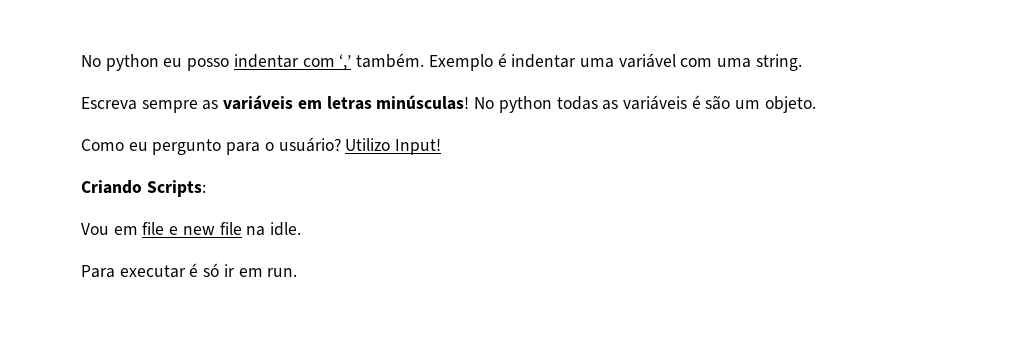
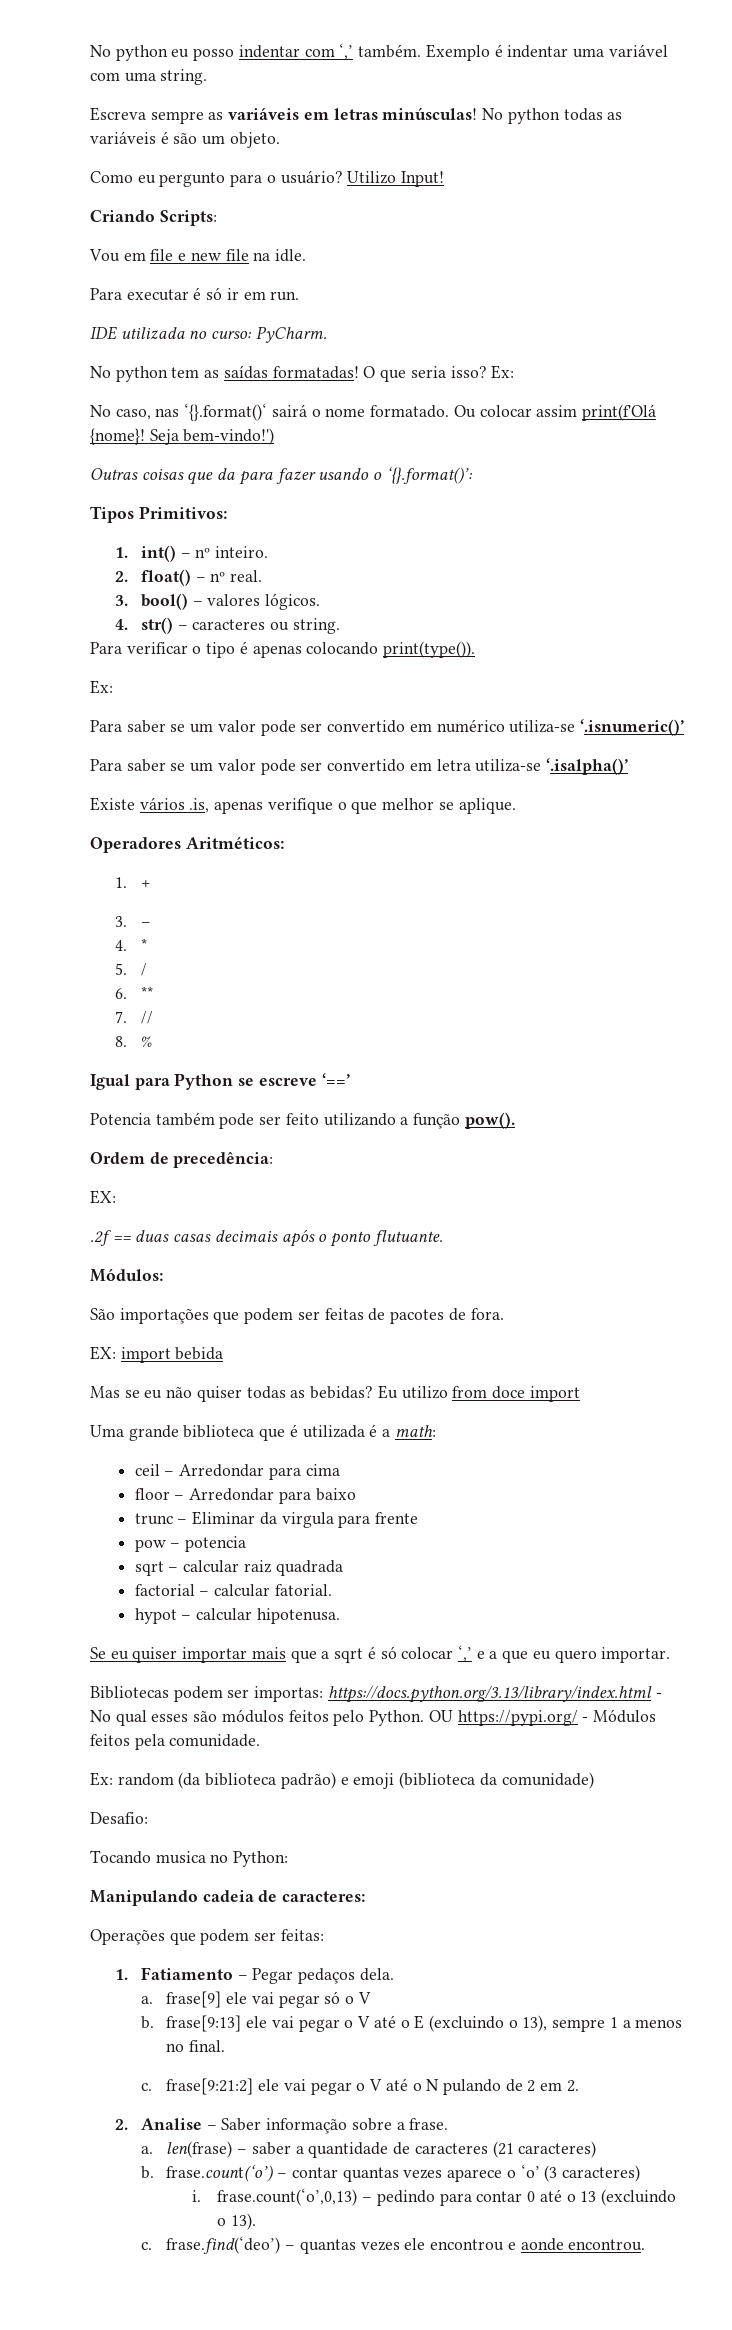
+ IDE utilizada no curso: PyCharm.
+ No python tem as saídas formatadas! O que seria isso? Ex:
+ No caso, nas ‘{}.format()‘ sairá o nome formatado. Ou colocar assim print(f'Olá {nome}! Seja bem-vindo!')
+ Outras coisas que da para fazer usando o ‘{}.format()’:
+ Tipos Primitivos:
+ 1. int() – nº inteiro.
+ 2. float() – nº real.
+ 3. bool() – valores lógicos.
+ 4. str() – caracteres ou string.
+ Para verificar o tipo é apenas colocando print(type()).
+ Ex:
+ Para saber se um valor pode ser convertido em numérico utiliza-se ‘.isnumeric()’
+ Para saber se um valor pode ser convertido em letra utiliza-se ‘.isalpha()’
+ Existe vários .is, apenas verifique o que melhor se aplique.
+ Operadores Aritméticos:
+ 1. +
+ 3. –
+ 4. *
+ 5. /
+ 6. **
+ 7. //
+ 8. %
+ Igual para Python se escreve ‘==’
+ Potencia também pode ser feito utilizando a função pow().
+ Ordem de precedência:
+ EX:
+ .2f == duas casas decimais após o ponto flutuante.
+ Módulos:
+ São importações que podem ser feitas de pacotes de fora.
+ EX: import bebida
+ Mas se eu não quiser todas as bebidas? Eu utilizo from doce import
+ Uma grande biblioteca que é utilizada é a math:
+ ceil – Arredondar para cima
+ floor – Arredondar para baixo
+ trunc – Eliminar da virgula para frente
+ pow – potencia
+ sqrt – calcular raiz quadrada
+ factorial – calcular fatorial.
+ hypot – calcular hipotenusa.
+ Se eu quiser importar mais que a sqrt é só colocar ‘,’ e a que eu quero importar.
+ Bibliotecas podem ser importas: https://docs.python.org/3.13/library/index.html - No qual esses são módulos feitos pelo Python. OU https://pypi.org/ - Módulos feitos pela comunidade.
+ Ex: random (da biblioteca padrão) e emoji (biblioteca da comunidade)
+ Desafio:
+ Tocando musica no Python:
+ Manipulando cadeia de caracteres:
+ Operações que podem ser feitas:
+ 1. Fatiamento – Pegar pedaços dela.
+ a. frase[9] ele vai pegar só o V
+ b. frase[9:13] ele vai pegar o V até o E (excluindo o 13), sempre 1 a menos no final.
+ c. frase[9:21:2] ele vai pegar o V até o N pulando de 2 em 2.
+ 2. Analise – Saber informação sobre a frase.
+ a. len(frase) – saber a quantidade de caracteres (21 caracteres)
+ b. frase.count(‘o’) – contar quantas vezes aparece o ‘o’ (3 caracteres)
+ i. frase.count(‘o’,0,13) – pedindo para contar 0 até o 13 (excluindo o 13).
+ c. frase.find(‘deo’) – quantas vezes ele encontrou e aonde encontrou.

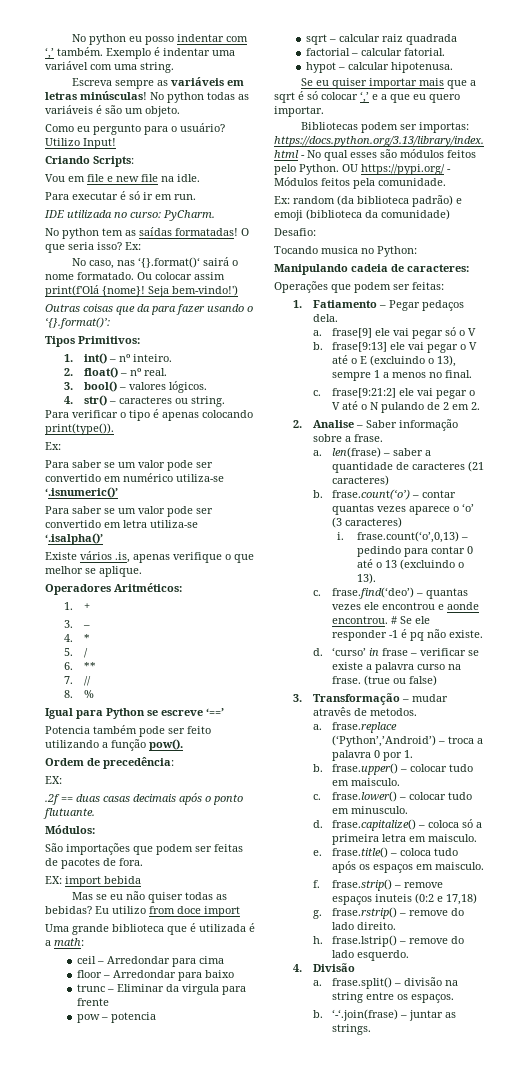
+ # Se ele responder -1 é pq não existe.
+ d. ‘curso’ in frase – verificar se existe a palavra curso na frase. (true ou false)
+ 3. Transformação – mudar atravês de metodos.
+ a. frase.replace (‘Python’,’Android’) – troca a palavra 0 por 1.
+ b. frase.upper() – colocar tudo em maisculo.
+ c. frase.lower() – colocar tudo em minusculo.
+ d. frase.capitalize() – coloca só a primeira letra em maisculo.
+ e. frase.title() – coloca tudo após os espaços em maisculo.
+ f. frase.strip() – remove espaços inuteis (0:2 e 17,18)
+ g. frase.rstrip() – remove do lado direito.
+ h. frase.lstrip() – remove do lado esquerdo.
+ 4. Divisão
+ a. frase.split() – divisão na string entre os espaços.
+ b. ‘-‘.join(frase) – juntar as strings.

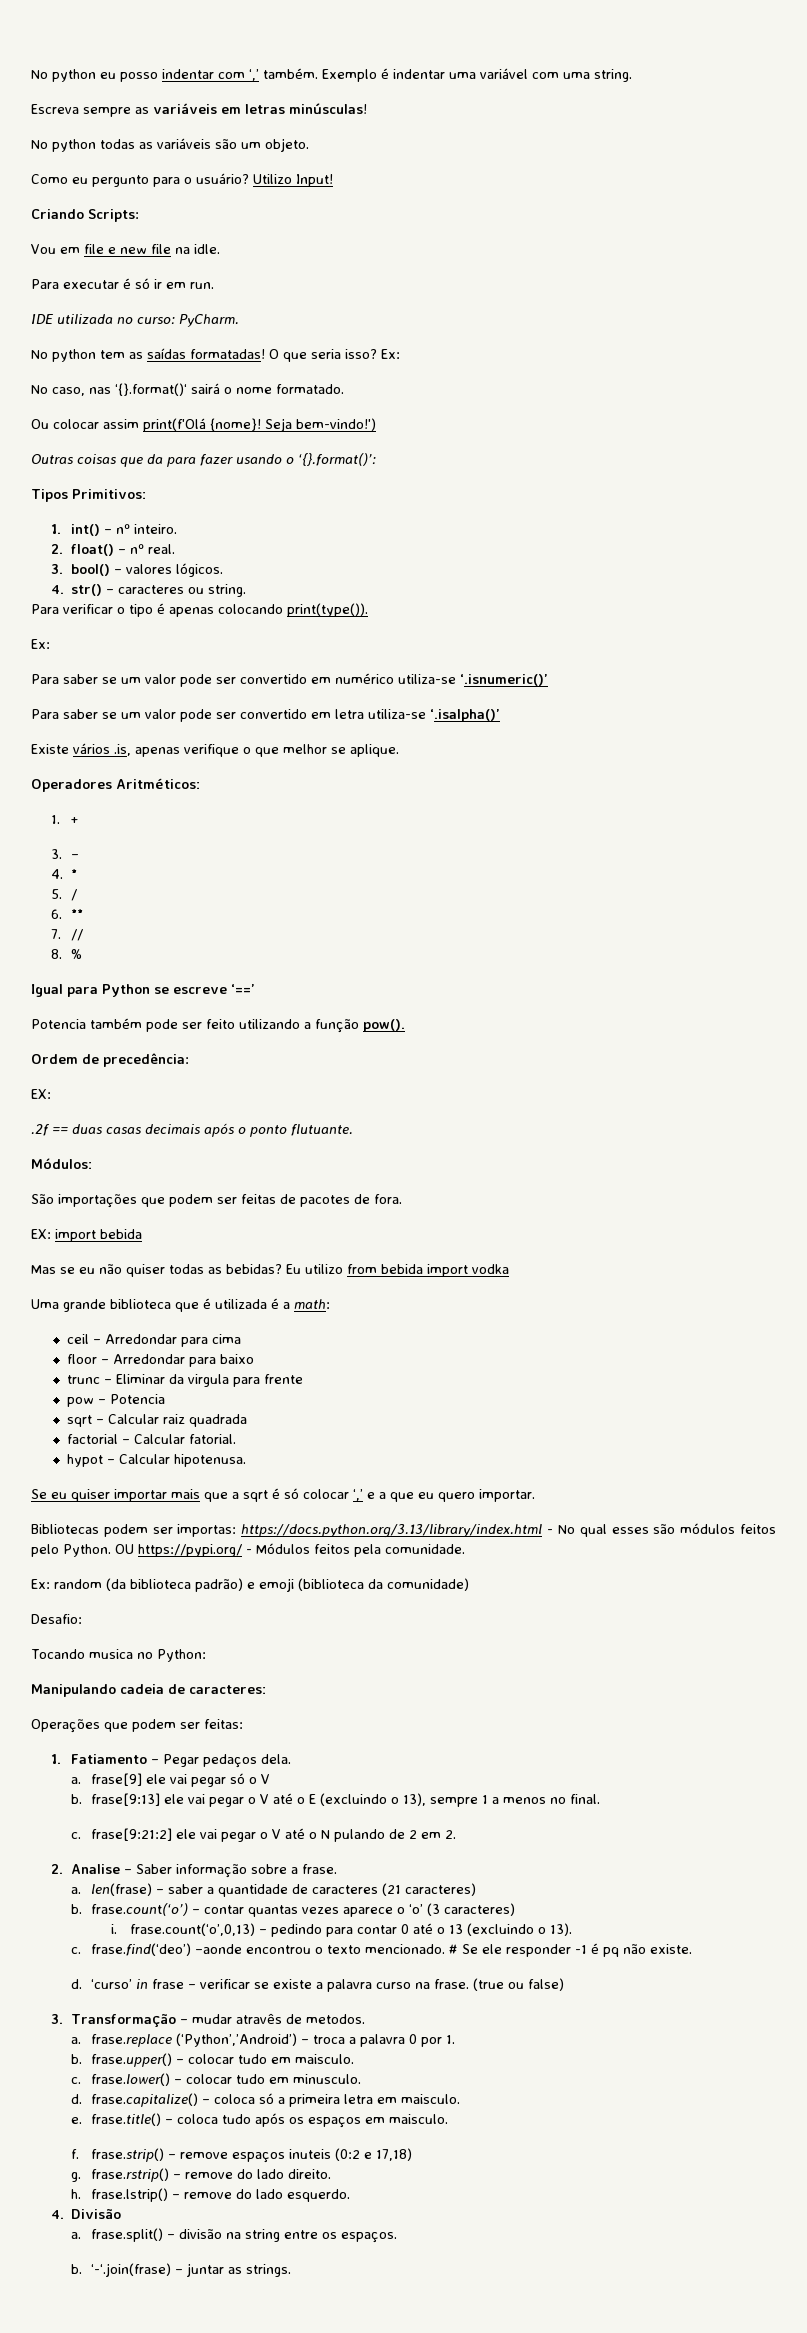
- Escreva sempre as variáveis em letras minúsculas! No python todas as variáveis é são um objeto.
+ Escreva sempre as variáveis em letras minúsculas!
+ No python todas as variáveis são um objeto.
- No caso, nas ‘{}.format()‘ sairá o nome formatado. Ou colocar assim print(f'Olá {nome}!
+ No caso, nas ‘{}.format()‘ sairá o nome formatado.
+ Ou colocar assim print(f'Olá {nome}!
- Eu utilizo from doce import
+ Eu utilizo from bebida import vodka
- pow – potencia
+ pow – Potencia
- sqrt – calcular raiz quadrada
+ sqrt – Calcular raiz quadrada
- factorial – calcular fatorial.
+ factorial – Calcular fatorial.
- hypot – calcular hipotenusa.
+ hypot – Calcular hipotenusa.
- c. frase.find(‘deo’) – quantas vezes ele encontrou e aonde encontrou.
+ c. frase.find(‘deo’) –aonde encontrou o texto mencionado.

